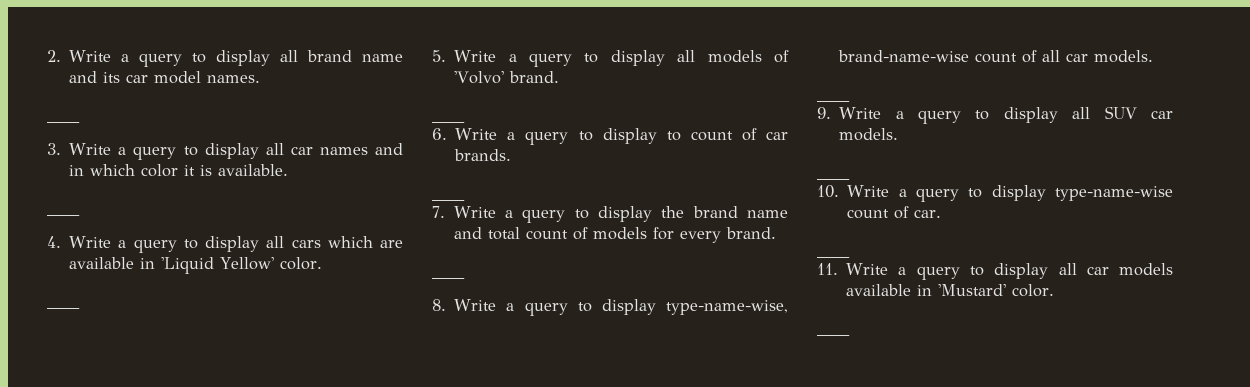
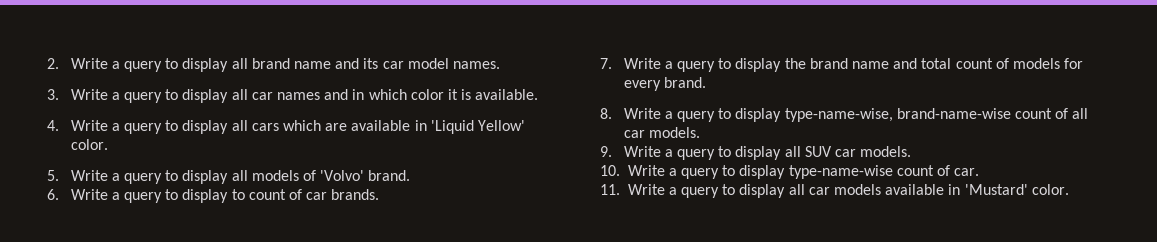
  2. Write a query to display all brand name and its car model names.
- ____
  3. Write a query to display all car names and in which color it is available.
- ____
  4. Write a query to display all cars which are available in 'Liquid Yellow' color.
- ____
  5. Write a query to display all models of 'Volvo' brand.
- ____
  6. Write a query to display to count of car brands.
- ____
  7. Write a query to display the brand name and total count of models for every brand.
- ____
  8. Write a query to display type-name-wise, brand-name-wise count of all car models.
- ____
  9. Write a query to display all SUV car models.
- ____
  10. Write a query to display type-name-wise count of car.
- ____
  11. Write a query to display all car models available in 'Mustard' color.
- ____

